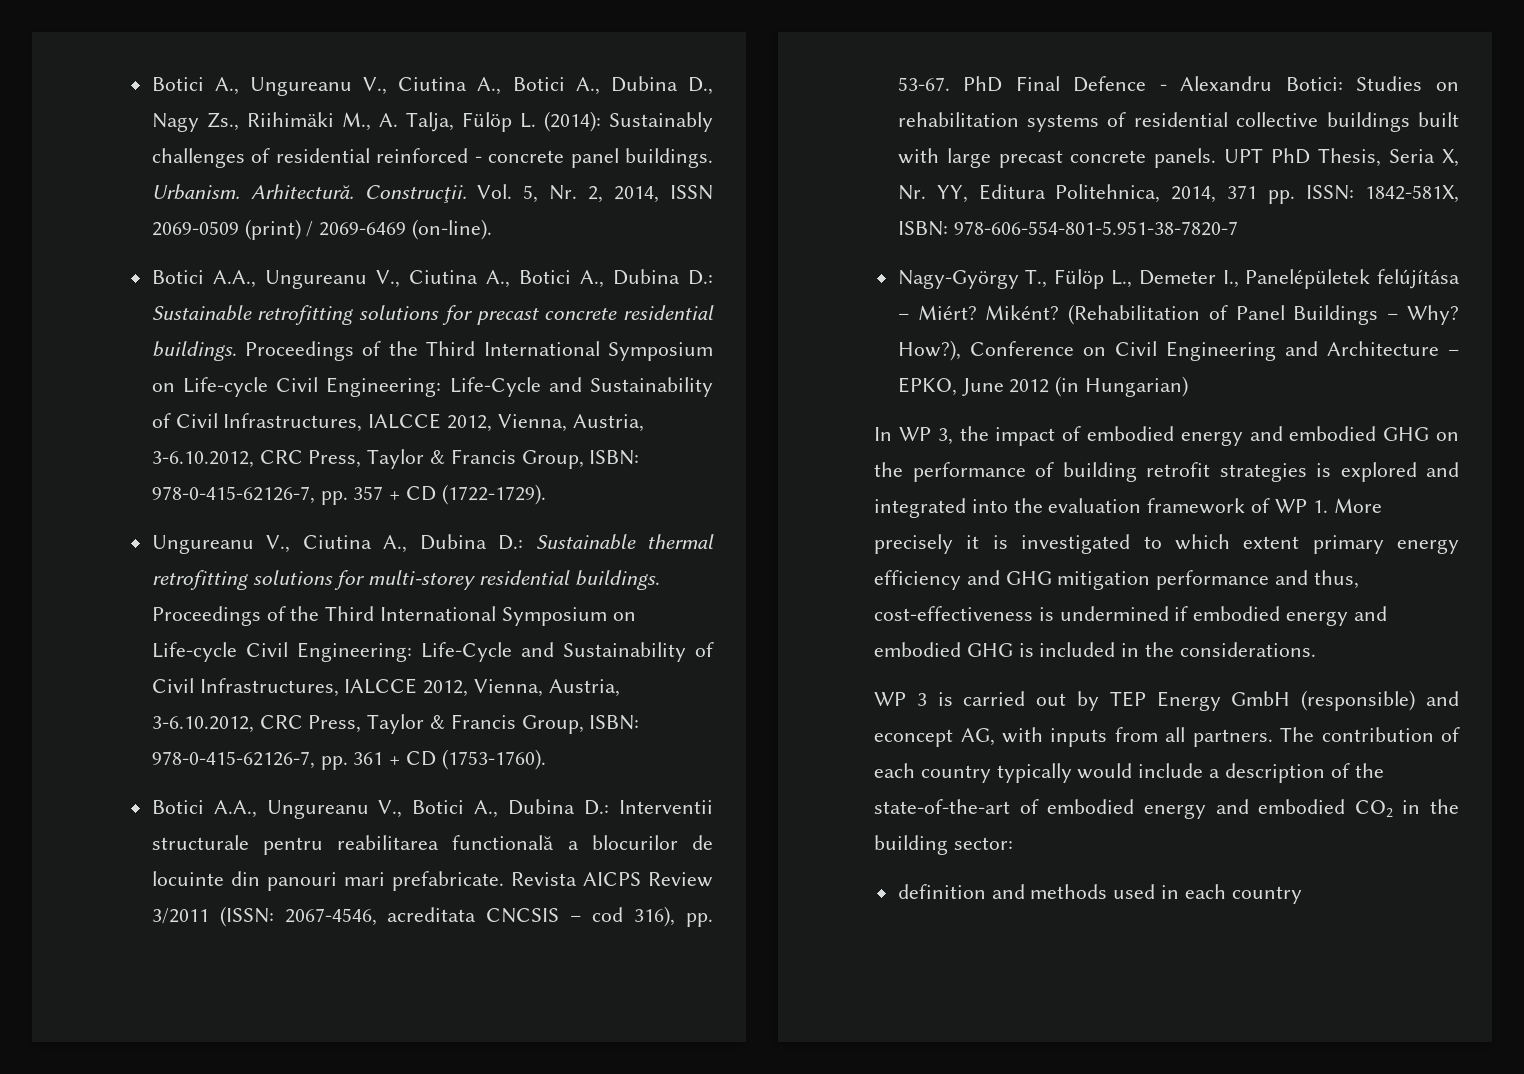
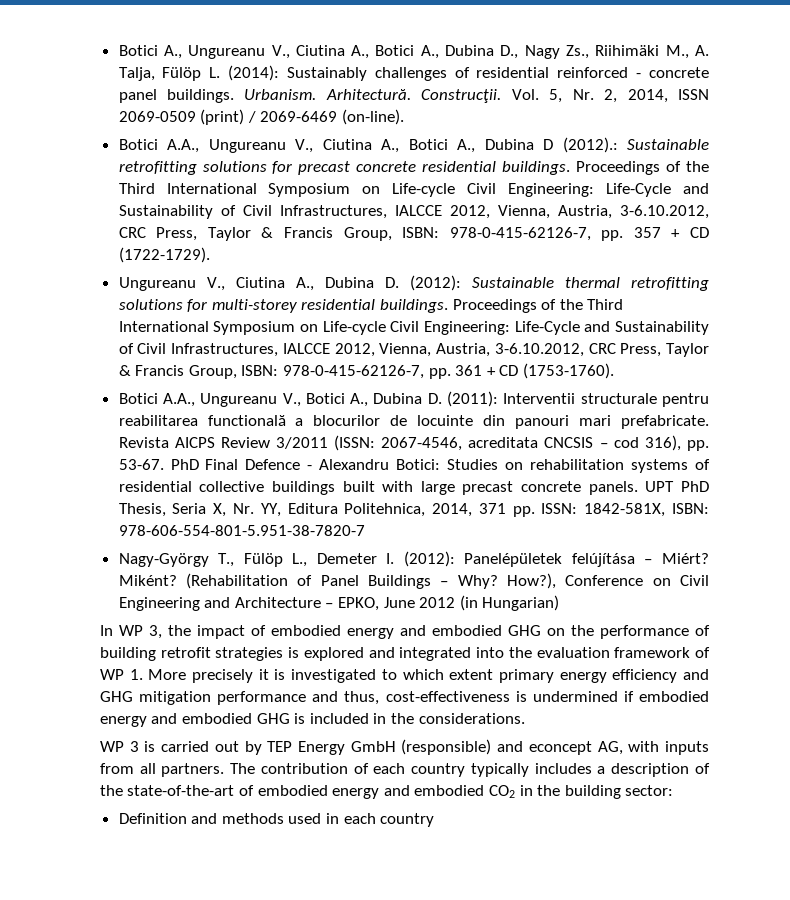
- Botici A.A., Ungureanu V., Ciutina A., Botici A., Dubina D.: Sustainable retrofitting solutions for precast concrete residential buildings.
+ Botici A.A., Ungureanu V., Ciutina A., Botici A., Dubina D (2012).: Sustainable retrofitting solutions for precast concrete residential buildings.
- Ungureanu V., Ciutina A., Dubina D.: Sustainable thermal retrofitting solutions for multi-storey residential buildings.
+ Ungureanu V., Ciutina A., Dubina D. (2012): Sustainable thermal retrofitting solutions for multi-storey residential buildings.
- Botici A.A., Ungureanu V., Botici A., Dubina D.: Interventii structurale pentru reabilitarea functională a blocurilor de locuinte din panouri mari prefabricate.
+ Botici A.A., Ungureanu V., Botici A., Dubina D. (2011): Interventii structurale pentru reabilitarea functională a blocurilor de locuinte din panouri mari prefabricate.
- Nagy-György T., Fülöp L., Demeter I., Panelépületek felújítása – Miért?
+ Nagy-György T., Fülöp L., Demeter I. (2012): Panelépületek felújítása – Miért?
- The contribution of each country typically would include a description of the state-of-the-art of embodied energy and embodied CO2 in the building sector:
+ The contribution of each country typically includes a description of the state-of-the-art of embodied energy and embodied CO2 in the building sector:
- definition and methods used in each country
+ Definition and methods used in each country

